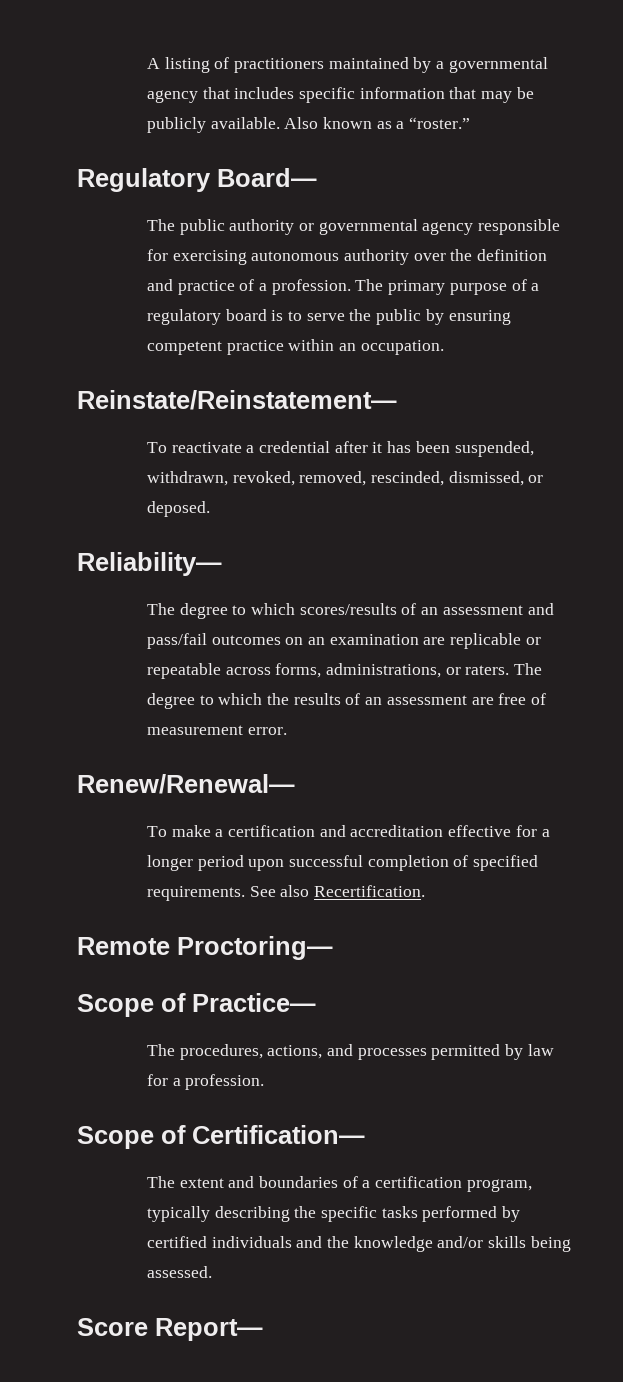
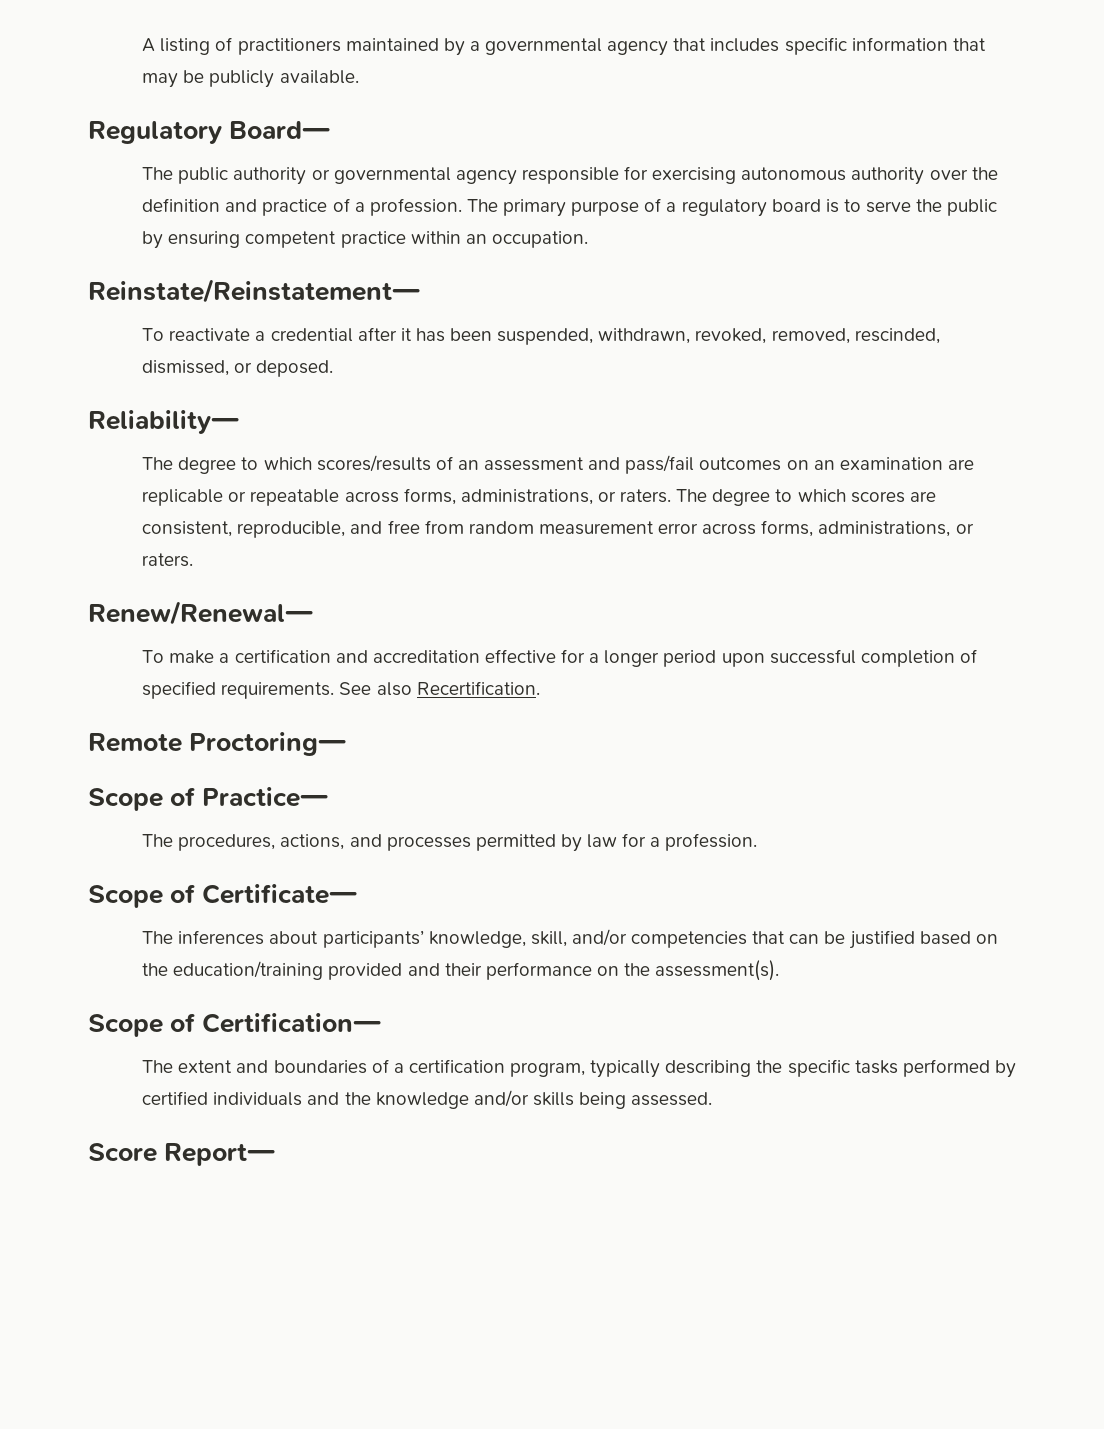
- Also known as a “roster.”
- The degree to which the results of an assessment are free of measurement error.
+ The degree to which scores are consistent, reproducible, and free from random measurement error across forms, administrations, or raters.
+ Scope of Certificate—
+ The inferences about participants’ knowledge, skill, and/or competencies that can be justified based on the education/training provided and their performance on the assessment(s).

